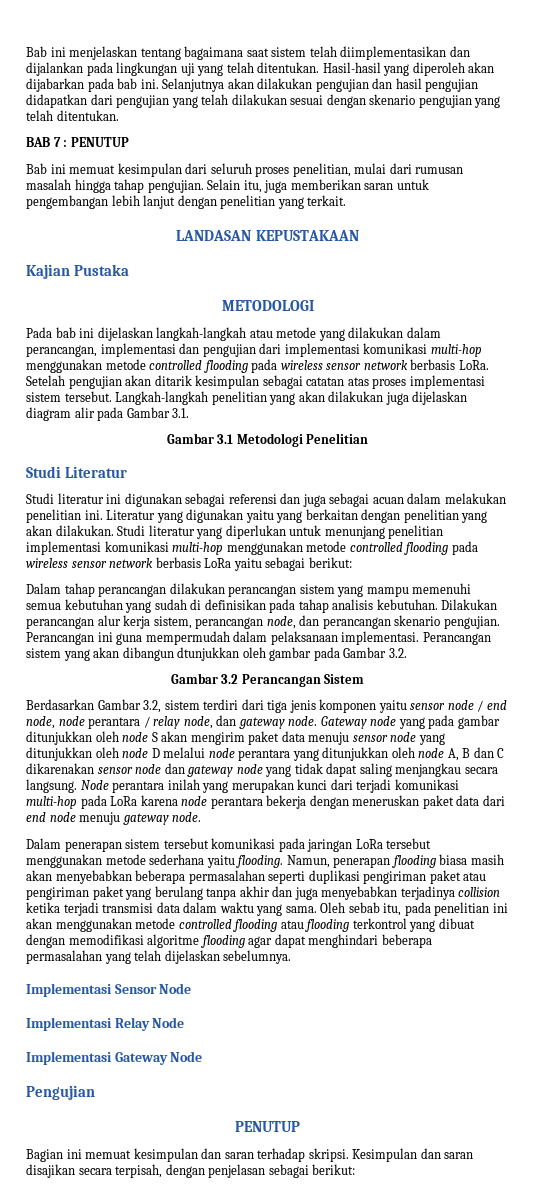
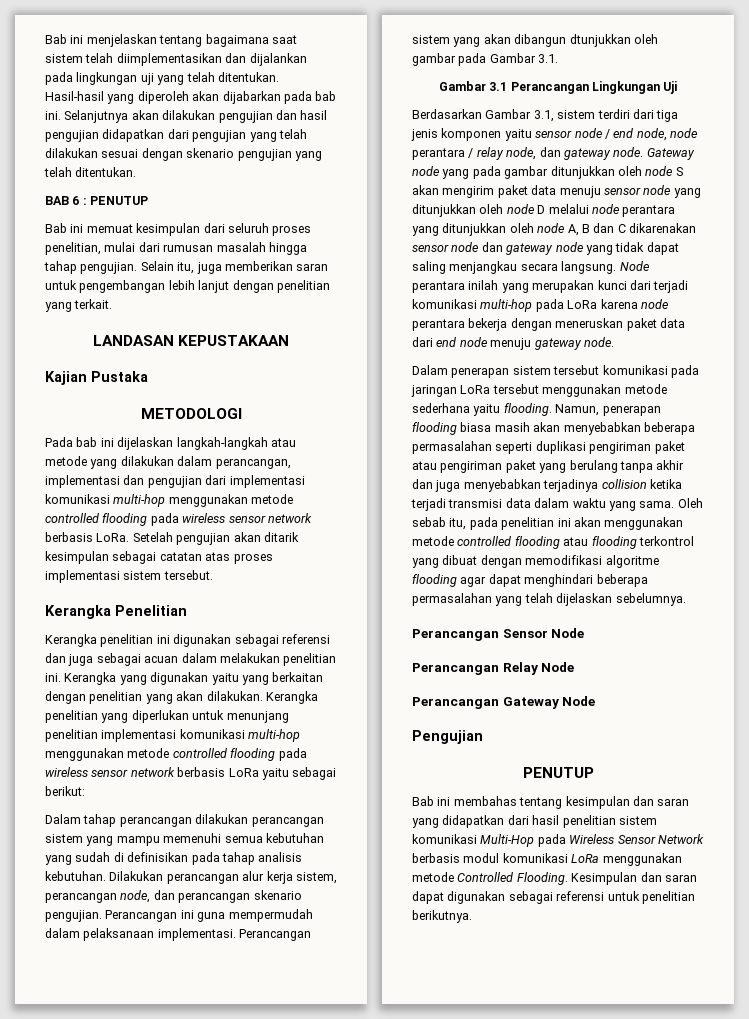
- BAB 7 : PENUTUP
+ BAB 6 : PENUTUP
- Setelah pengujian akan ditarik kesimpulan sebagai catatan atas proses implementasi sistem tersebut. Langkah-langkah penelitian yang akan dilakukan juga dijelaskan diagram alir pada Gambar 3.1.
- Gambar 3.1 Metodologi Penelitian
- Studi Literatur
- Studi literatur ini digunakan sebagai referensi dan juga sebagai acuan dalam melakukan penelitian ini.
+ Setelah pengujian akan ditarik kesimpulan sebagai catatan atas proses implementasi sistem tersebut.
+ Kerangka Penelitian
+ Kerangka penelitian ini digunakan sebagai referensi dan juga sebagai acuan dalam melakukan penelitian ini.
- Literatur yang digunakan yaitu yang berkaitan dengan penelitian yang akan dilakukan.
+ Kerangka yang digunakan yaitu yang berkaitan dengan penelitian yang akan dilakukan.
- Studi literatur yang diperlukan untuk menunjang penelitian implementasi komunikasi multi-hop menggunakan metode controlled flooding pada wireless sensor network berbasis LoRa yaitu sebagai berikut:
+ Kerangka penelitian yang diperlukan untuk menunjang penelitian implementasi komunikasi multi-hop menggunakan metode controlled flooding pada wireless sensor network berbasis LoRa yaitu sebagai berikut:
- Perancangan sistem yang akan dibangun dtunjukkan oleh gambar pada Gambar 3.2.
- Gambar 3.2 Perancangan Sistem
+ Perancangan sistem yang akan dibangun dtunjukkan oleh gambar pada Gambar 3.1.
+ Gambar 3.1 Perancangan Lingkungan Uji
- Berdasarkan Gambar 3.2, sistem terdiri dari tiga jenis komponen yaitu sensor node / end node, node perantara / relay node, dan gateway node.
+ Berdasarkan Gambar 3.1, sistem terdiri dari tiga jenis komponen yaitu sensor node / end node, node perantara / relay node, dan gateway node.
- Implementasi Sensor Node
+ Perancangan Sensor Node
- Implementasi Relay Node
+ Perancangan Relay Node
- Implementasi Gateway Node
+ Perancangan Gateway Node
- Bagian ini memuat kesimpulan dan saran terhadap skripsi. Kesimpulan dan saran disajikan secara terpisah, dengan penjelasan sebagai berikut:
+ Bab ini membahas tentang kesimpulan dan saran yang didapatkan dari hasil penelitian sistem komunikasi Multi-Hop pada Wireless Sensor Network berbasis modul komunikasi LoRa menggunakan metode Controlled Flooding. Kesimpulan dan saran dapat digunakan sebagai referensi untuk penelitian berikutnya.

